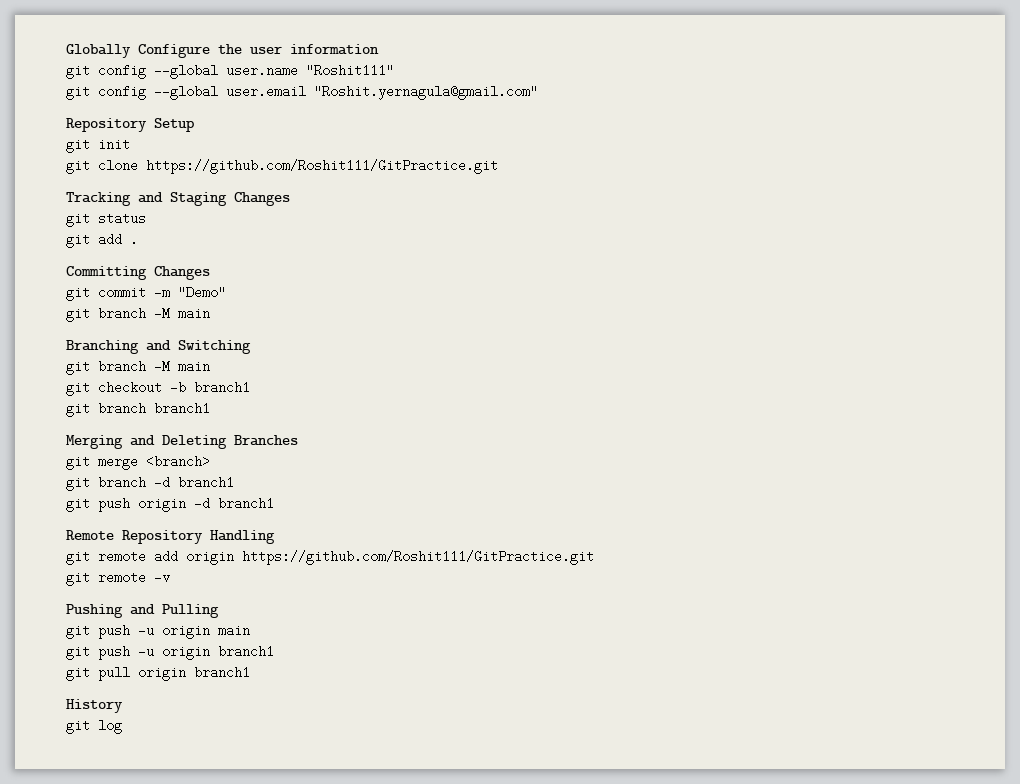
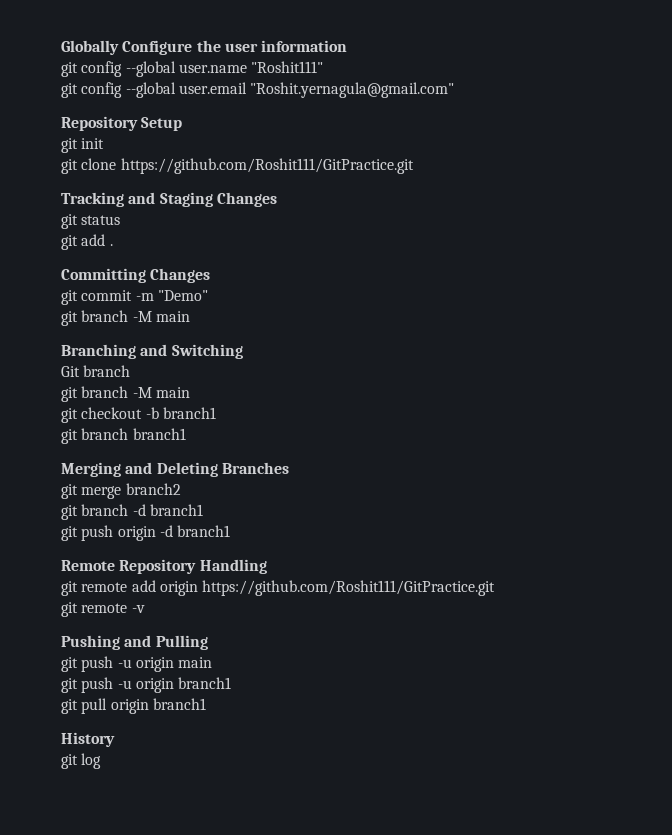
+ Git branch
- git merge <branch>
+ git merge branch2

